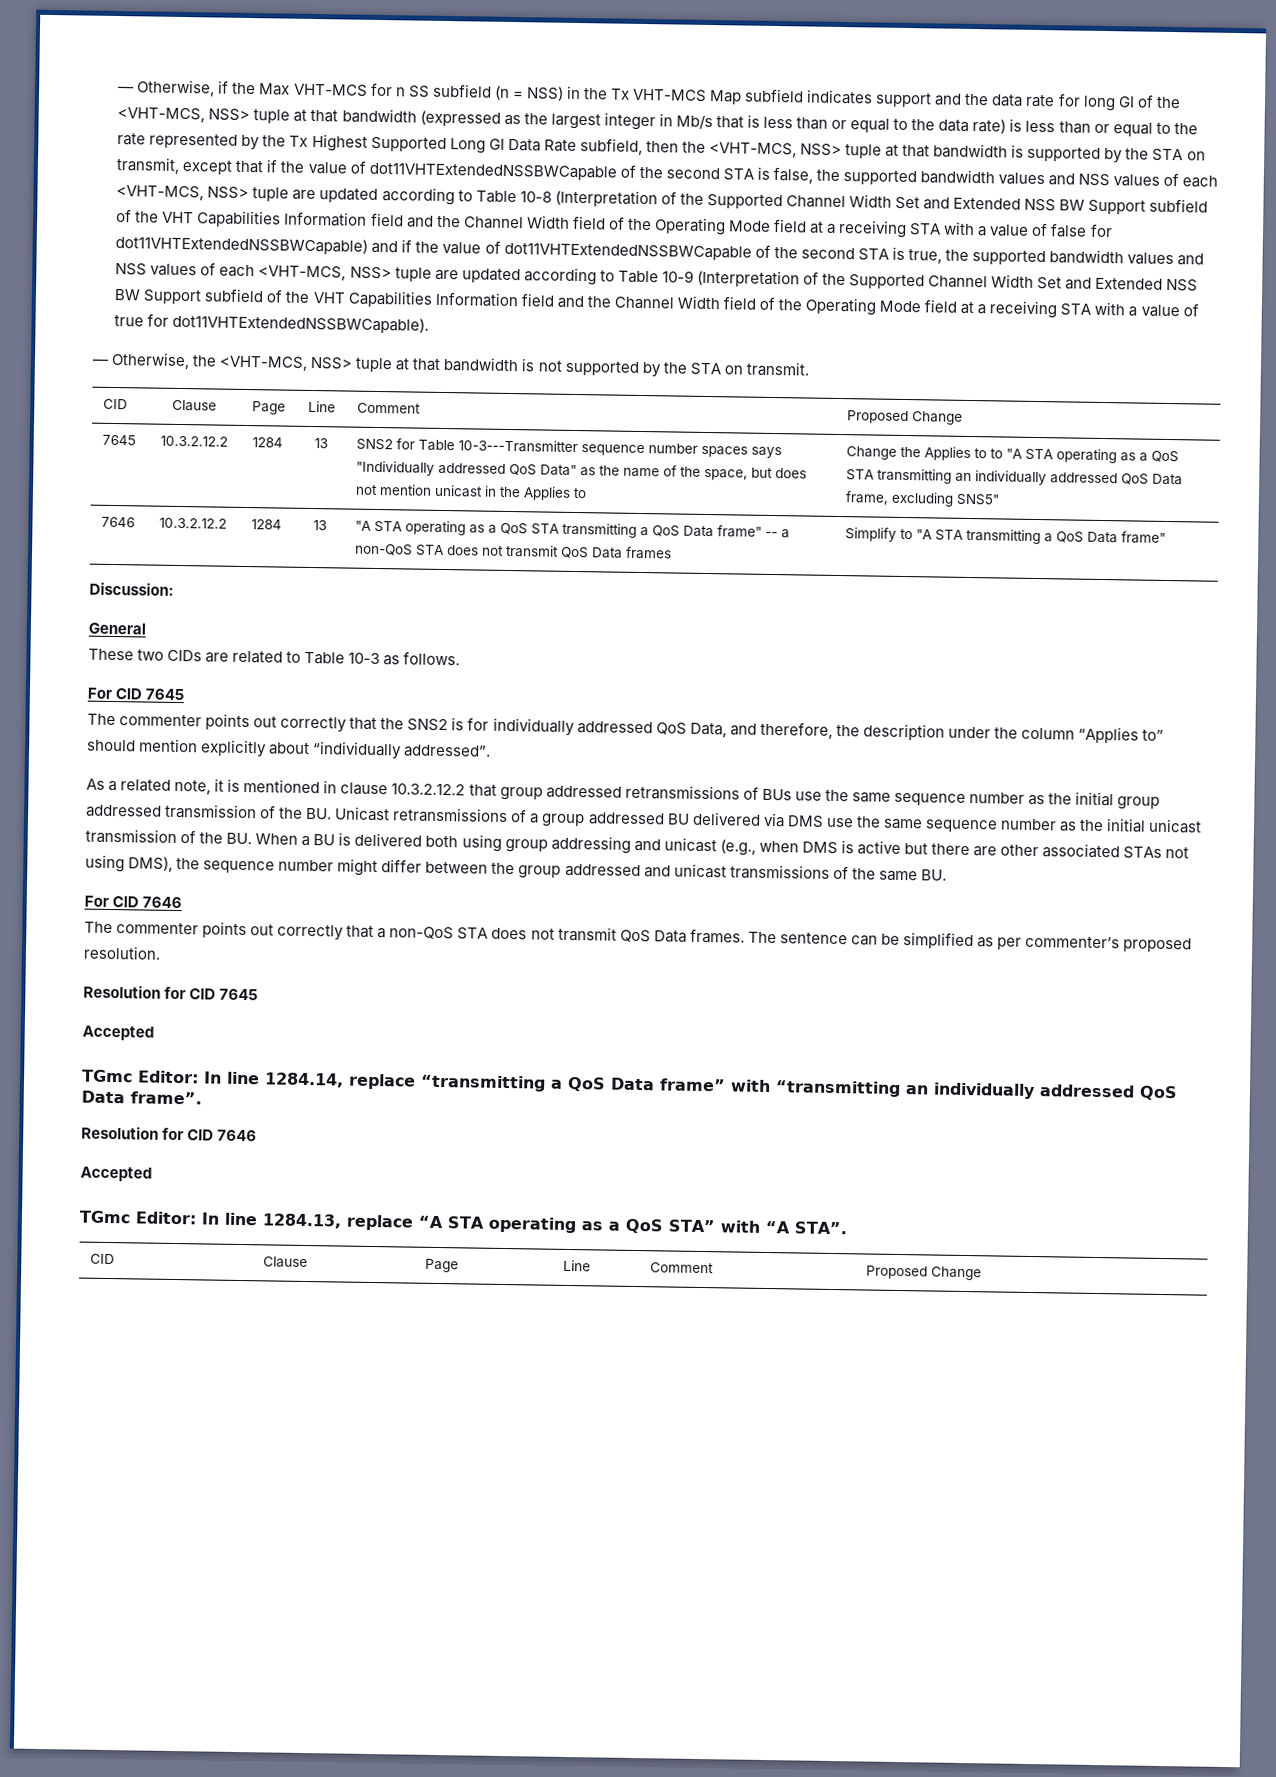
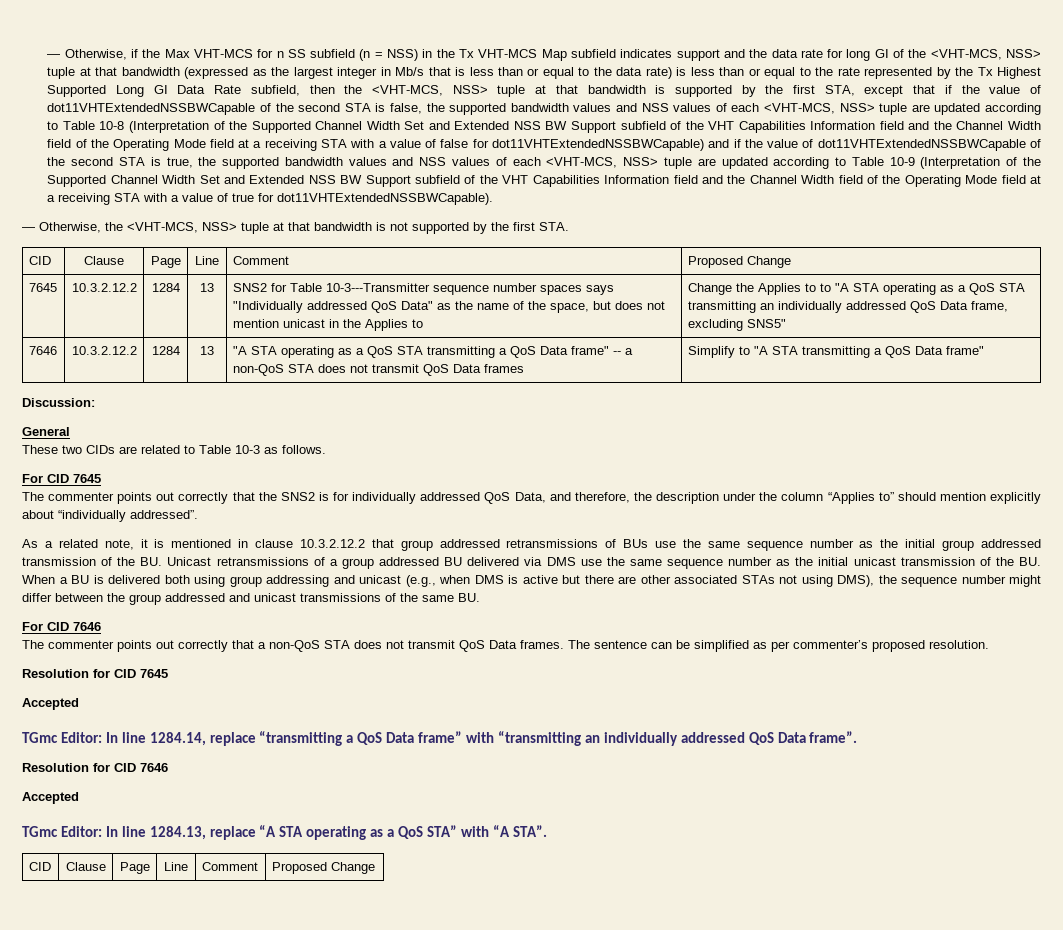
- — Otherwise, if the Max VHT-MCS for n SS subfield (n = NSS) in the Tx VHT-MCS Map subfield indicates support and the data rate for long GI of the <VHT-MCS, NSS> tuple at that bandwidth (expressed as the largest integer in Mb/s that is less than or equal to the data rate) is less than or equal to the rate represented by the Tx Highest Supported Long GI Data Rate subfield, then the <VHT-MCS, NSS> tuple at that bandwidth is supported by the STA on transmit, except that if the value of dot11VHTExtendedNSSBWCapable of the second STA is false, the supported bandwidth values and NSS values of each <VHT-MCS, NSS> tuple are updated according to Table 10-8 (Interpretation of the Supported Channel Width Set and Extended NSS BW Support subfield of the VHT Capabilities Information field and the Channel Width field of the Operating Mode field at a receiving STA with a value of false for dot11VHTExtendedNSSBWCapable) and if the value of dot11VHTExtendedNSSBWCapable of the second STA is true, the supported bandwidth values and NSS values of each <VHT-MCS, NSS> tuple are updated according to Table 10-9 (Interpretation of the Supported Channel Width Set and Extended NSS BW Support subfield of the VHT Capabilities Information field and the Channel Width field of the Operating Mode field at a receiving STA with a value of true for dot11VHTExtendedNSSBWCapable).
+ — Otherwise, if the Max VHT-MCS for n SS subfield (n = NSS) in the Tx VHT-MCS Map subfield indicates support and the data rate for long GI of the <VHT-MCS, NSS> tuple at that bandwidth (expressed as the largest integer in Mb/s that is less than or equal to the data rate) is less than or equal to the rate represented by the Tx Highest Supported Long GI Data Rate subfield, then the <VHT-MCS, NSS> tuple at that bandwidth is supported by the first STA, except that if the value of dot11VHTExtendedNSSBWCapable of the second STA is false, the supported bandwidth values and NSS values of each <VHT-MCS, NSS> tuple are updated according to Table 10-8 (Interpretation of the Supported Channel Width Set and Extended NSS BW Support subfield of the VHT Capabilities Information field and the Channel Width field of the Operating Mode field at a receiving STA with a value of false for dot11VHTExtendedNSSBWCapable) and if the value of dot11VHTExtendedNSSBWCapable of the second STA is true, the supported bandwidth values and NSS values of each <VHT-MCS, NSS> tuple are updated according to Table 10-9 (Interpretation of the Supported Channel Width Set and Extended NSS BW Support subfield of the VHT Capabilities Information field and the Channel Width field of the Operating Mode field at a receiving STA with a value of true for dot11VHTExtendedNSSBWCapable).
- — Otherwise, the <VHT-MCS, NSS> tuple at that bandwidth is not supported by the STA on transmit.
+ — Otherwise, the <VHT-MCS, NSS> tuple at that bandwidth is not supported by the first STA.

